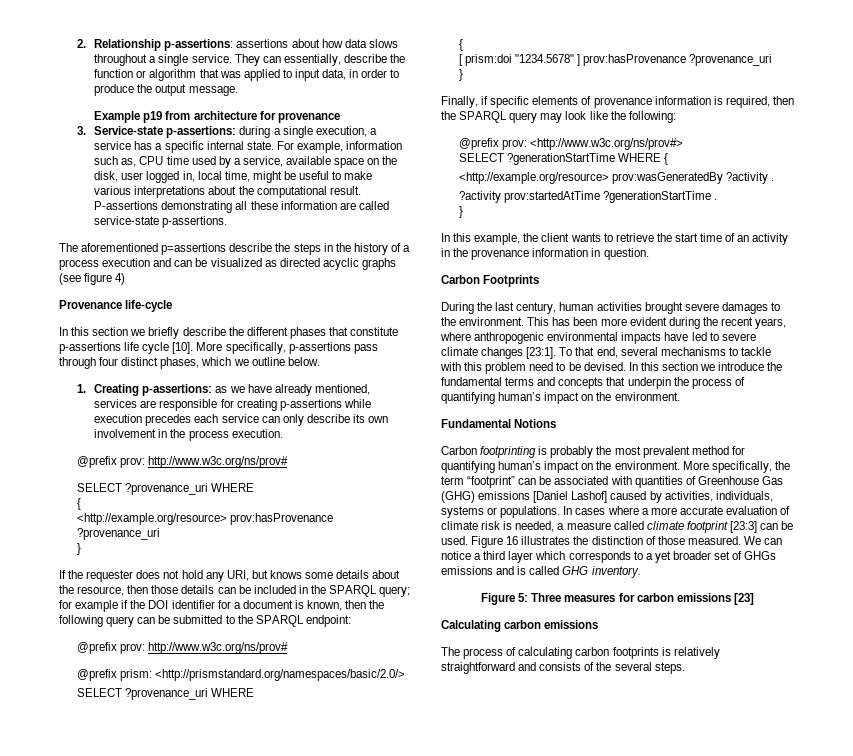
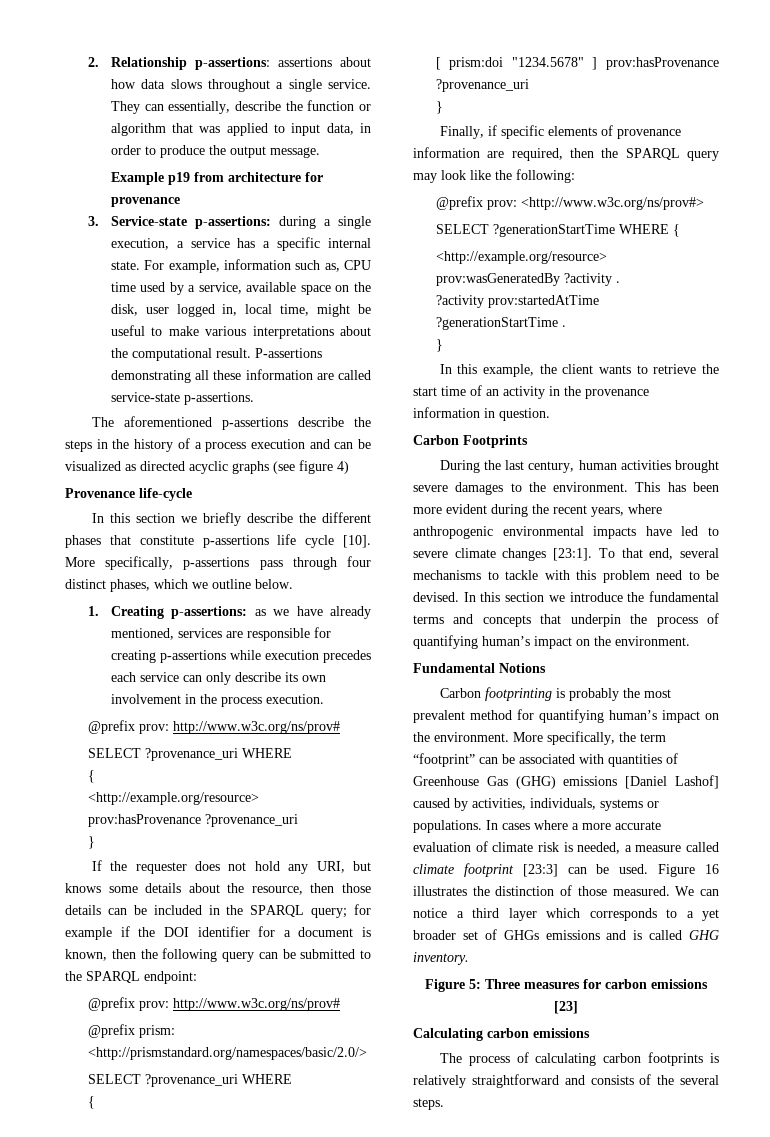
- The aforementioned p=assertions describe the steps in the history of a process execution and can be visualized as directed acyclic graphs (see figure 4)
+ The aforementioned p-assertions describe the steps in the history of a process execution and can be visualized as directed acyclic graphs (see figure 4)
- Finally, if specific elements of provenance information is required, then the SPARQL query may look like the following:
+ Finally, if specific elements of provenance information are required, then the SPARQL query may look like the following:

